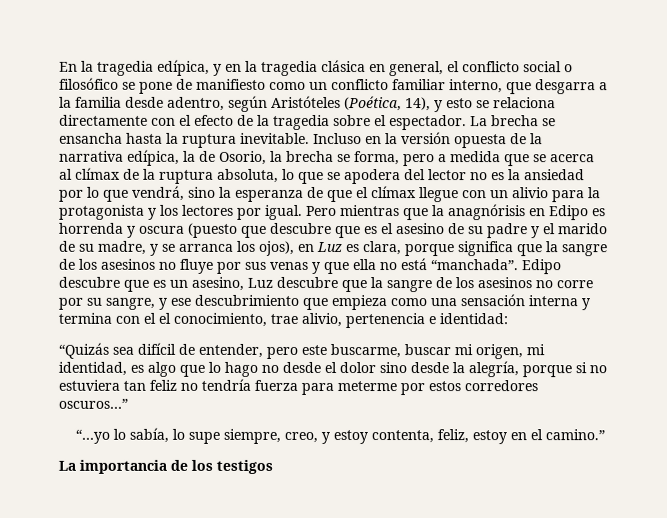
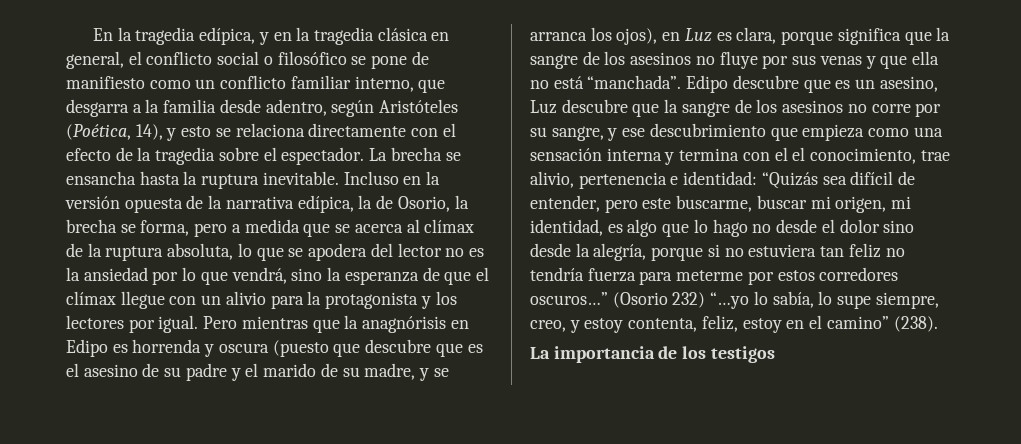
- Edipo descubre que es un asesino, Luz descubre que la sangre de los asesinos no corre por su sangre, y ese descubrimiento que empieza como una sensación interna y termina con el el conocimiento, trae alivio, pertenencia e identidad:
- “Quizás sea difícil de entender, pero este buscarme, buscar mi origen, mi identidad, es algo que lo hago no desde el dolor sino desde la alegría, porque si no estuviera tan feliz no tendría fuerza para meterme por estos corredores oscuros…”
- “…yo lo sabía, lo supe siempre, creo, y estoy contenta, feliz, estoy en el camino.”
+ Edipo descubre que es un asesino, Luz descubre que la sangre de los asesinos no corre por su sangre, y ese descubrimiento que empieza como una sensación interna y termina con el el conocimiento, trae alivio, pertenencia e identidad: “Quizás sea difícil de entender, pero este buscarme, buscar mi origen, mi identidad, es algo que lo hago no desde el dolor sino desde la alegría, porque si no estuviera tan feliz no tendría fuerza para meterme por estos corredores oscuros…” (Osorio 232) “…yo lo sabía, lo supe siempre, creo, y estoy contenta, feliz, estoy en el camino” (238).

